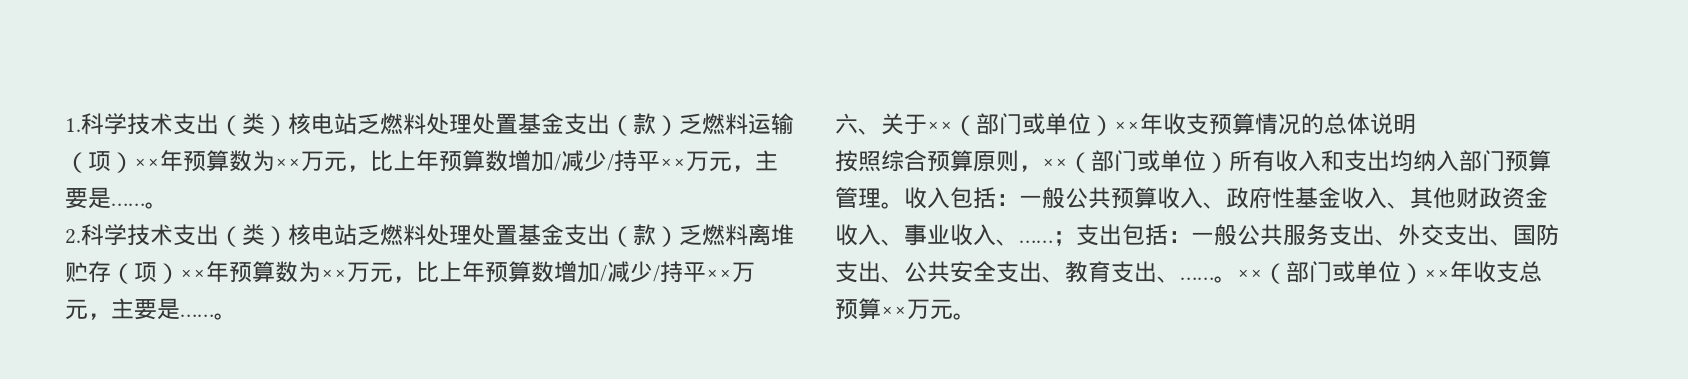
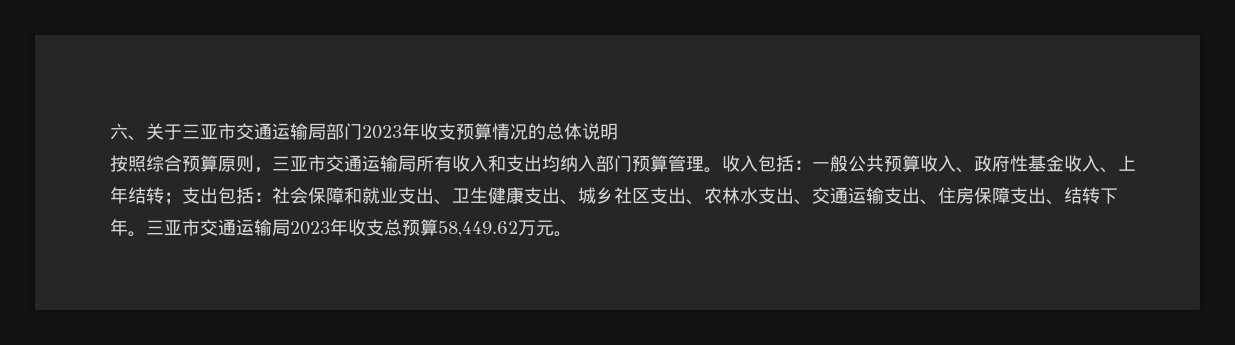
- 1.科学技术支出（类）核电站乏燃料处理处置基金支出（款）乏燃料运输（项）××年预算数为××万元，比上年预算数增加/减少/持平××万元，主要是……。
- 2.科学技术支出（类）核电站乏燃料处理处置基金支出（款）乏燃料离堆贮存（项）××年预算数为××万元，比上年预算数增加/减少/持平××万元，主要是……。
- 六、关于××（部门或单位）××年收支预算情况的总体说明
+ 六、关于三亚市交通运输局部门2023年收支预算情况的总体说明
- 按照综合预算原则，××（部门或单位）所有收入和支出均纳入部门预算管理。
+ 按照综合预算原则，三亚市交通运输局所有收入和支出均纳入部门预算管理。
- 收入包括：一般公共预算收入、政府性基金收入、其他财政资金收入、事业收入、……；支出包括：一般公共服务支出、外交支出、国防支出、公共安全支出、教育支出、……。××（部门或单位）××年收支总预算××万元。
+ 收入包括：一般公共预算收入、政府性基金收入、上年结转；支出包括：社会保障和就业支出、卫生健康支出、城乡社区支出、农林水支出、交通运输支出、住房保障支出、结转下年。三亚市交通运输局2023年收支总预算58,449.62万元。

